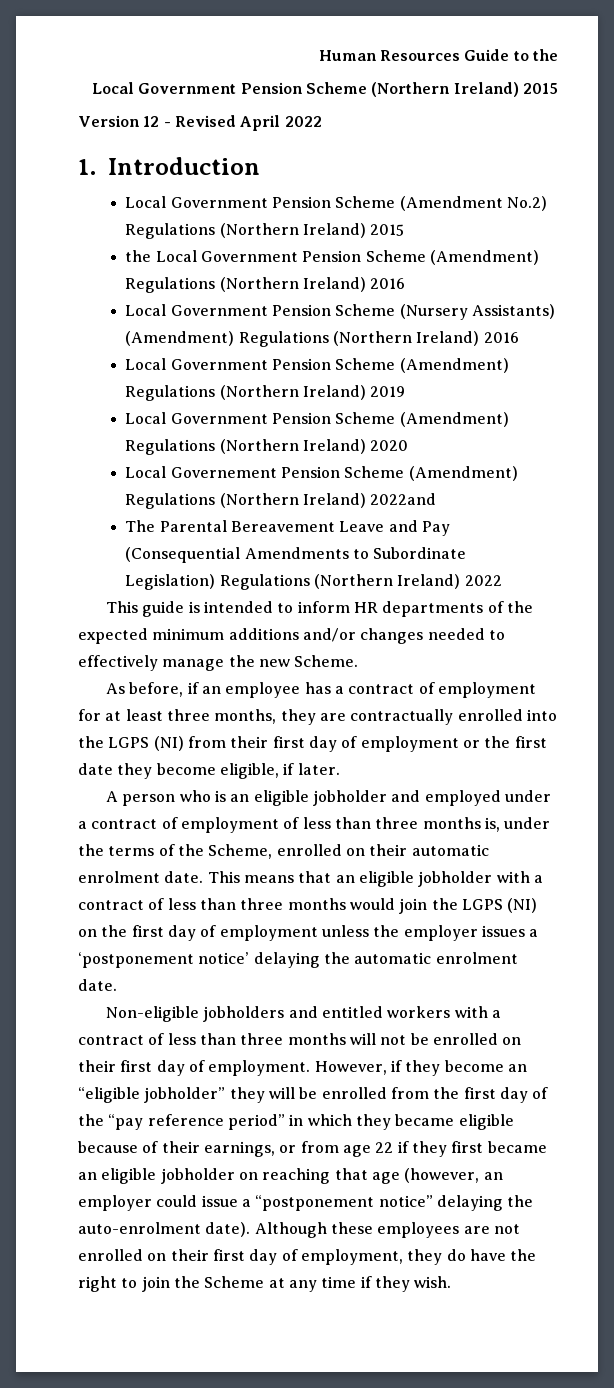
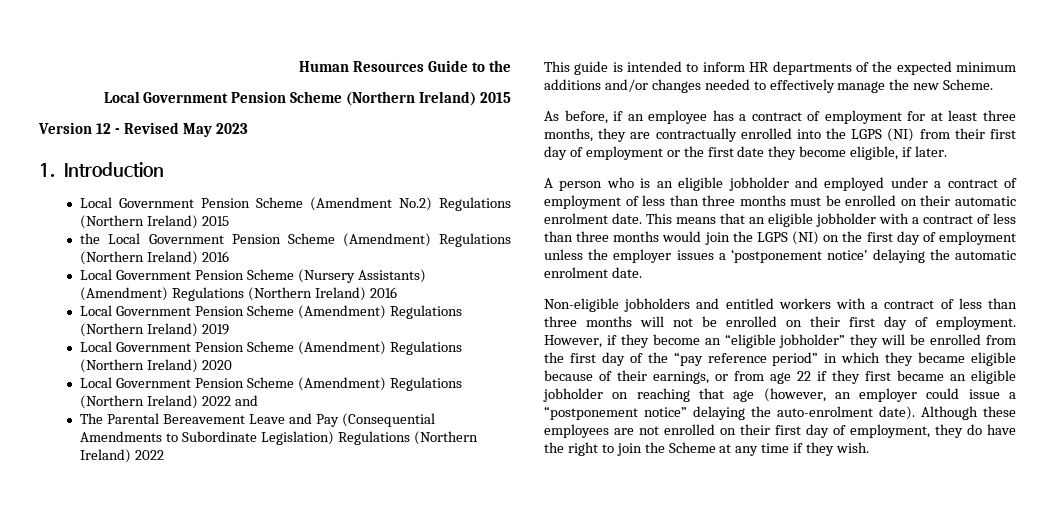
- Version 12 - Revised April 2022
+ Version 12 - Revised May 2023
- Local Governement Pension Scheme (Amendment) Regulations (Northern Ireland) 2022and
+ Local Government Pension Scheme (Amendment) Regulations (Northern Ireland) 2022 and
- A person who is an eligible jobholder and employed under a contract of employment of less than three months is, under the terms of the Scheme, enrolled on their automatic enrolment date.
+ A person who is an eligible jobholder and employed under a contract of employment of less than three months must be enrolled on their automatic enrolment date.

